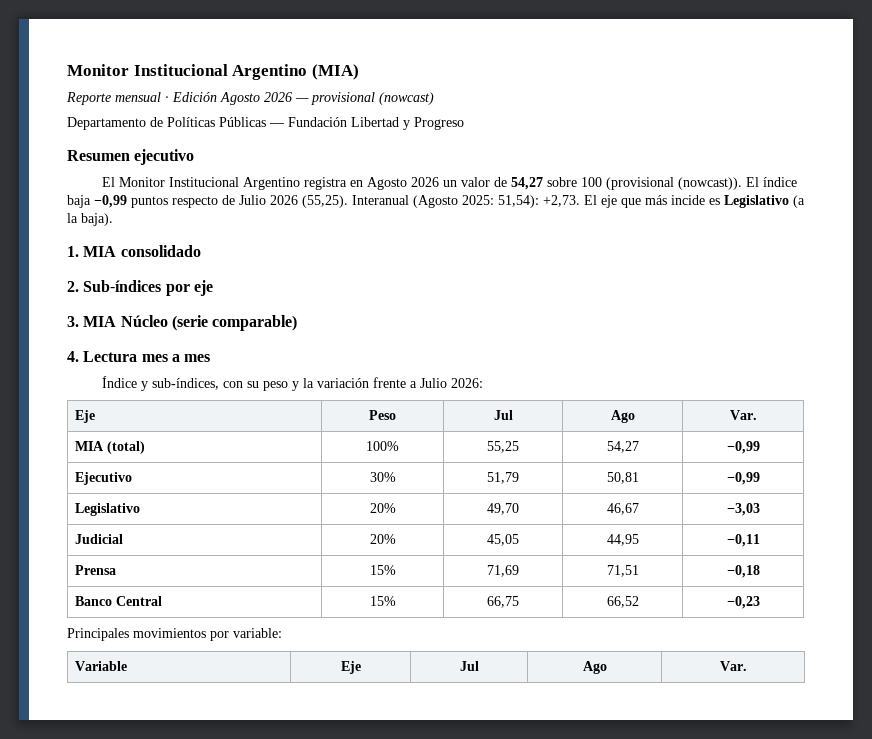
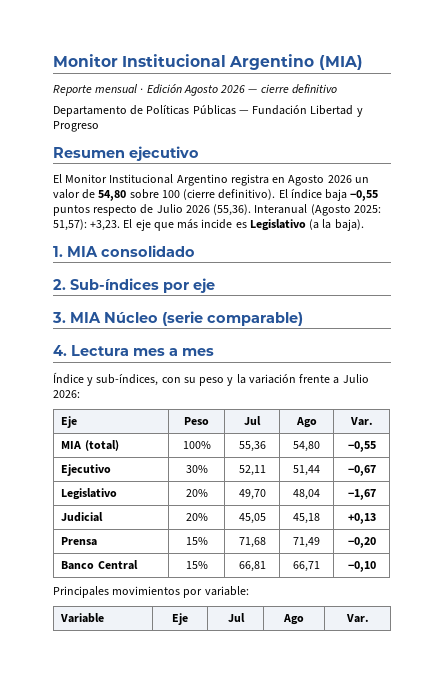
- Reporte mensual · Edición Agosto 2026 — provisional (nowcast)
+ Reporte mensual · Edición Agosto 2026 — cierre definitivo
- El Monitor Institucional Argentino registra en Agosto 2026 un valor de 54,27 sobre 100 (provisional (nowcast)).
+ El Monitor Institucional Argentino registra en Agosto 2026 un valor de 54,80 sobre 100 (cierre definitivo).
- El índice baja −0,99 puntos respecto de Julio 2026 (55,25).
+ El índice baja −0,55 puntos respecto de Julio 2026 (55,36).
- Interanual (Agosto 2025: 51,54): +2,73.
+ Interanual (Agosto 2025: 51,57): +3,23.
- MIA (total) | 100% | 55,25 | 54,27 | −0,99
+ MIA (total) | 100% | 55,36 | 54,80 | −0,55
- Ejecutivo | 30% | 51,79 | 50,81 | −0,99
+ Ejecutivo | 30% | 52,11 | 51,44 | −0,67
- Legislativo | 20% | 49,70 | 46,67 | −3,03
+ Legislativo | 20% | 49,70 | 48,04 | −1,67
- Judicial | 20% | 45,05 | 44,95 | −0,11
+ Judicial | 20% | 45,05 | 45,18 | +0,13
- Prensa | 15% | 71,69 | 71,51 | −0,18
+ Prensa | 15% | 71,68 | 71,49 | −0,20
- Banco Central | 15% | 66,75 | 66,52 | −0,23
+ Banco Central | 15% | 66,81 | 66,71 | −0,10

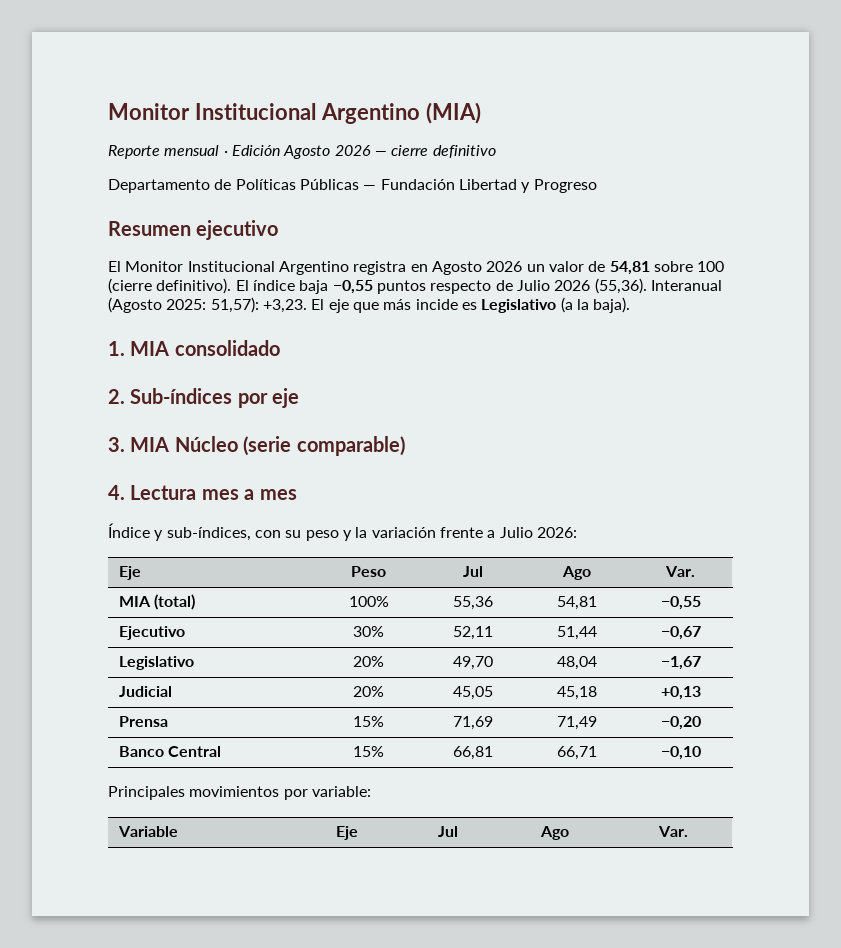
- El Monitor Institucional Argentino registra en Agosto 2026 un valor de 54,80 sobre 100 (cierre definitivo).
+ El Monitor Institucional Argentino registra en Agosto 2026 un valor de 54,81 sobre 100 (cierre definitivo).
- MIA (total) | 100% | 55,36 | 54,80 | −0,55
+ MIA (total) | 100% | 55,36 | 54,81 | −0,55
- Prensa | 15% | 71,68 | 71,49 | −0,20
+ Prensa | 15% | 71,69 | 71,49 | −0,20

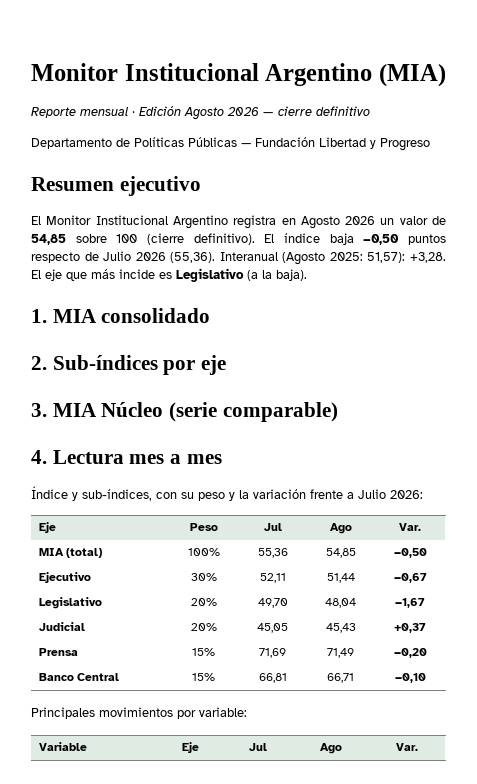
- El Monitor Institucional Argentino registra en Agosto 2026 un valor de 54,81 sobre 100 (cierre definitivo).
+ El Monitor Institucional Argentino registra en Agosto 2026 un valor de 54,85 sobre 100 (cierre definitivo).
- El índice baja −0,55 puntos respecto de Julio 2026 (55,36).
+ El índice baja −0,50 puntos respecto de Julio 2026 (55,36).
- Interanual (Agosto 2025: 51,57): +3,23.
+ Interanual (Agosto 2025: 51,57): +3,28.
- MIA (total) | 100% | 55,36 | 54,81 | −0,55
+ MIA (total) | 100% | 55,36 | 54,85 | −0,50
- Judicial | 20% | 45,05 | 45,18 | +0,13
+ Judicial | 20% | 45,05 | 45,43 | +0,37

